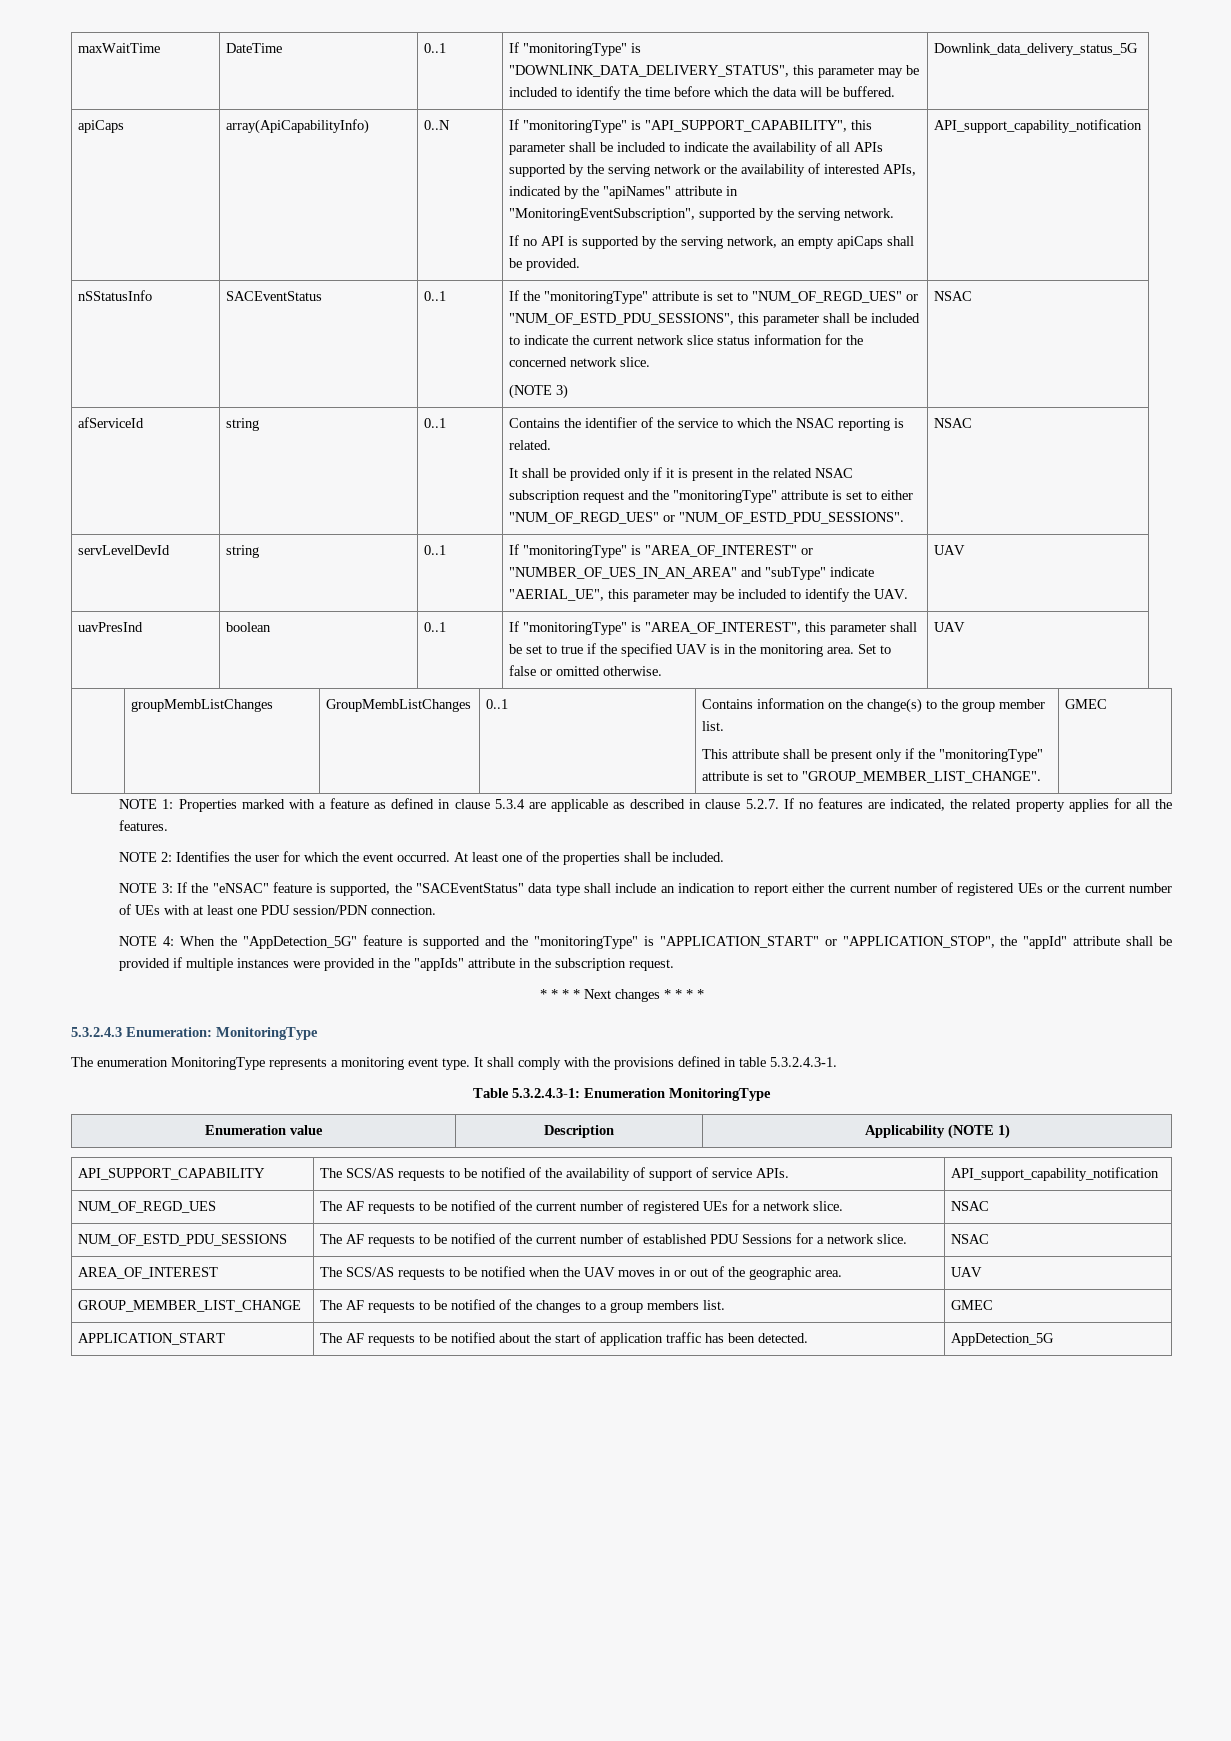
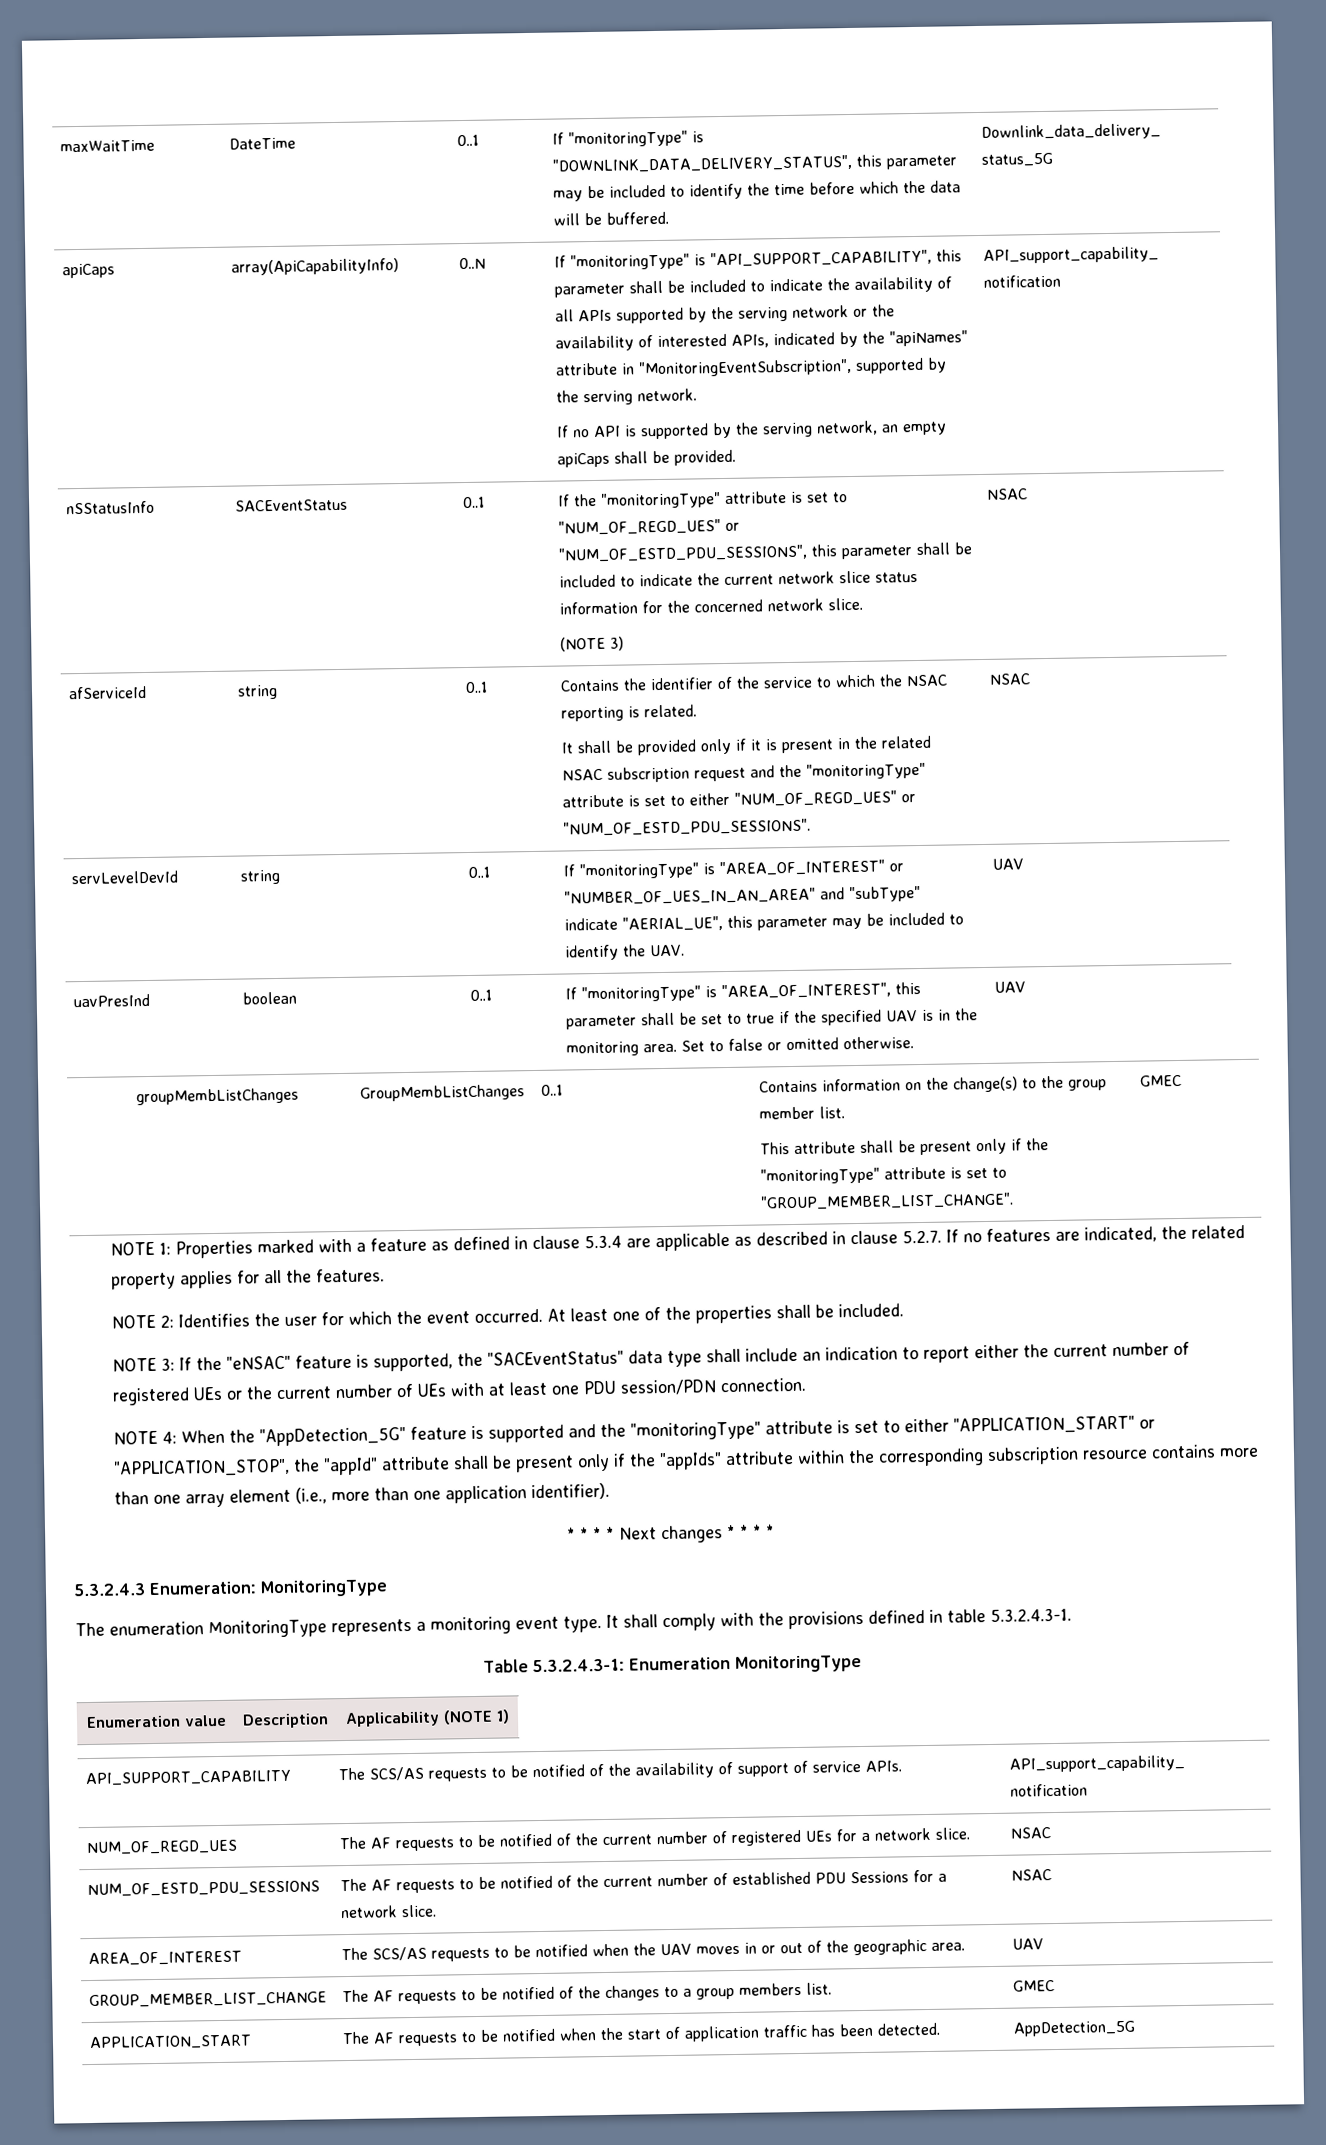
- NOTE 4: When the "AppDetection_5G" feature is supported and the "monitoringType" is "APPLICATION_START" or "APPLICATION_STOP", the "appId" attribute shall be provided if multiple instances were provided in the "appIds" attribute in the subscription request.
+ NOTE 4: When the "AppDetection_5G" feature is supported and the "monitoringType" attribute is set to either "APPLICATION_START" or "APPLICATION_STOP", the "appId" attribute shall be present only if the "appIds" attribute within the corresponding subscription resource contains more than one array element (i.e., more than one application identifier).
- APPLICATION_START | The AF requests to be notified about the start of application traffic has been detected. | AppDetection_5G
+ APPLICATION_START | The AF requests to be notified when the start of application traffic has been detected. | AppDetection_5G

